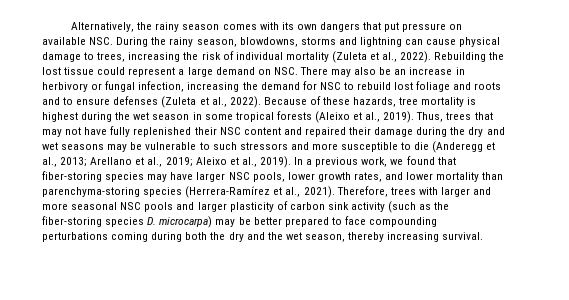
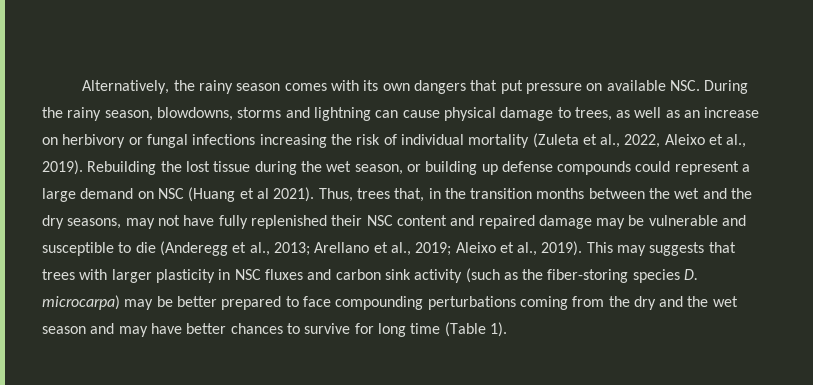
- Alternatively, the rainy season comes with its own dangers that put pressure on available NSC. During the rainy season, blowdowns, storms and lightning can cause physical damage to trees, increasing the risk of individual mortality (Zuleta et al., 2022). Rebuilding the lost tissue could represent a large demand on NSC. There may also be an increase in herbivory or fungal infection, increasing the demand for NSC to rebuild lost foliage and roots and to ensure defenses (Zuleta et al., 2022). Because of these hazards, tree mortality is highest during the wet season in some tropical forests (Aleixo et al., 2019). Thus, trees that may not have fully replenished their NSC content and repaired their damage during the dry and wet seasons may be vulnerable to such stressors and more susceptible to die (Anderegg et al., 2013;
+ Alternatively, the rainy season comes with its own dangers that put pressure on available NSC. During the rainy season, blowdowns, storms and lightning can cause physical damage to trees, as well as an increase on herbivory or fungal infections increasing the risk of individual mortality (Zuleta et al., 2022, Aleixo et al., 2019). Rebuilding the lost tissue during the wet season, or building up defense compounds could represent a large demand on NSC (Huang et al 2021). Thus, trees that, in the transition months between the wet and the dry seasons, may not have fully replenished their NSC content and repaired damage may be vulnerable and susceptible to die (Anderegg et al., 2013;
- In a previous work, we found that fiber-storing species may have larger NSC pools, lower growth rates, and lower mortality than parenchyma-storing species (Herrera-Ramírez et al., 2021). Therefore, trees with larger and more seasonal NSC pools and larger plasticity of carbon sink activity (such as the fiber-storing species D. microcarpa) may be better prepared to face compounding perturbations coming during both the dry and the wet season, thereby increasing survival.
+ This may suggests that trees with larger plasticity in NSC fluxes and carbon sink activity (such as the fiber-storing species D. microcarpa) may be better prepared to face compounding perturbations coming from the dry and the wet season and may have better chances to survive for long time (Table 1).

